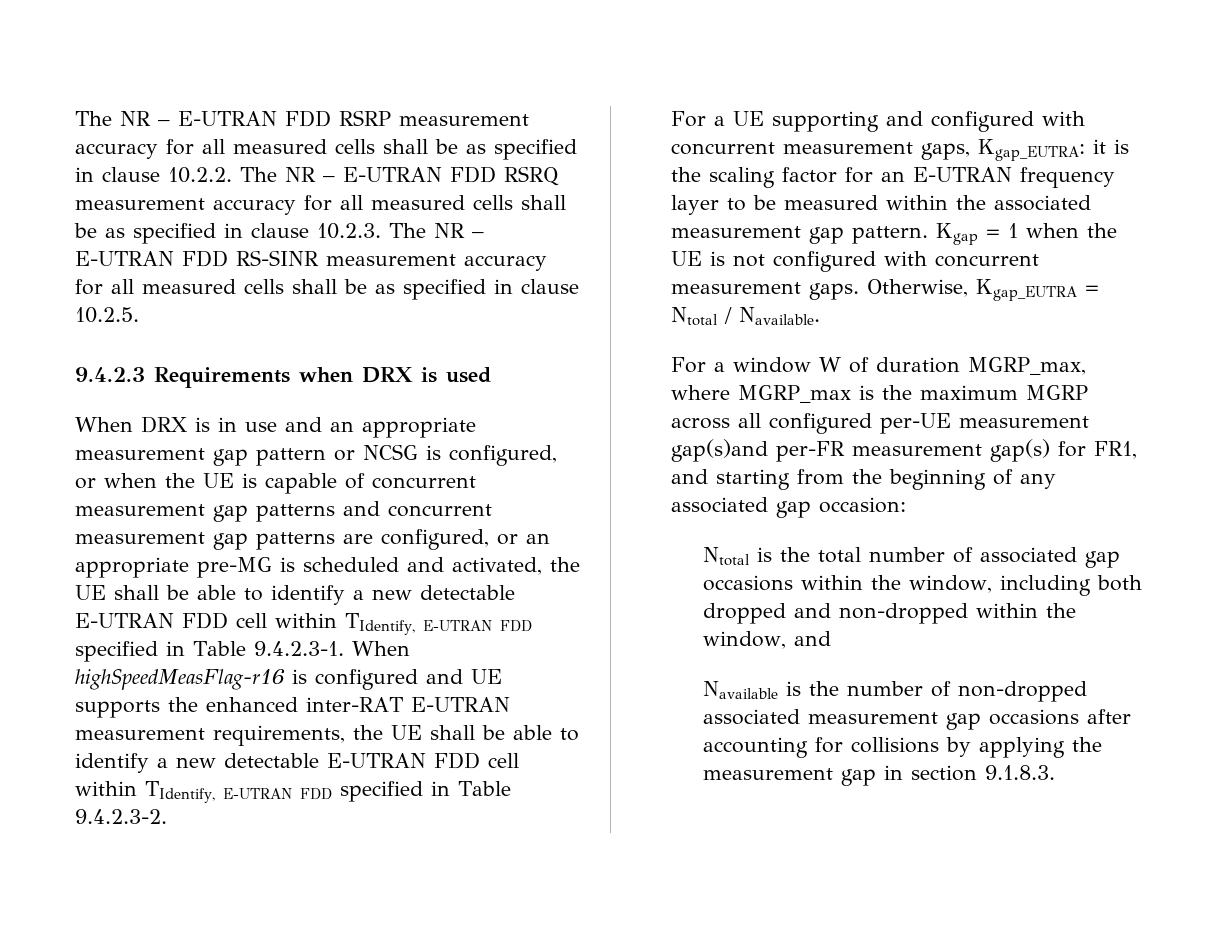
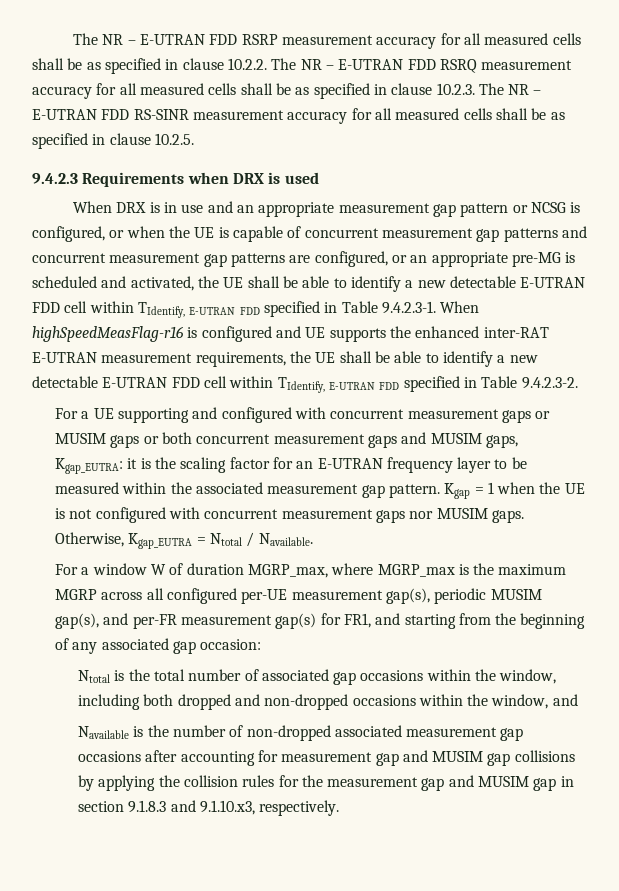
- For a UE supporting and configured with concurrent measurement gaps, Kgap_EUTRA: it is the scaling factor for an E-UTRAN frequency layer to be measured within the associated measurement gap pattern.
+ For a UE supporting and configured with concurrent measurement gaps or MUSIM gaps or both concurrent measurement gaps and MUSIM gaps, Kgap_EUTRA: it is the scaling factor for an E-UTRAN frequency layer to be measured within the associated measurement gap pattern.
- Kgap = 1 when the UE is not configured with concurrent measurement gaps.
+ Kgap = 1 when the UE is not configured with concurrent measurement gaps nor MUSIM gaps.
- For a window W of duration MGRP_max, where MGRP_max is the maximum MGRP across all configured per-UE measurement gap(s)and per-FR measurement gap(s) for FR1, and starting from the beginning of any associated gap occasion:
+ For a window W of duration MGRP_max, where MGRP_max is the maximum MGRP across all configured per-UE measurement gap(s), periodic MUSIM gap(s), and per-FR measurement gap(s) for FR1, and starting from the beginning of any associated gap occasion:
- Ntotal is the total number of associated gap occasions within the window, including both dropped and non-dropped within the window, and
+ Ntotal is the total number of associated gap occasions within the window, including both dropped and non-dropped occasions within the window, and
- Navailable is the number of non-dropped associated measurement gap occasions after accounting for collisions by applying the measurement gap in section 9.1.8.3.
+ Navailable is the number of non-dropped associated measurement gap occasions after accounting for measurement gap and MUSIM gap collisions by applying the collision rules for the measurement gap and MUSIM gap in section 9.1.8.3 and 9.1.10.x3, respectively.

